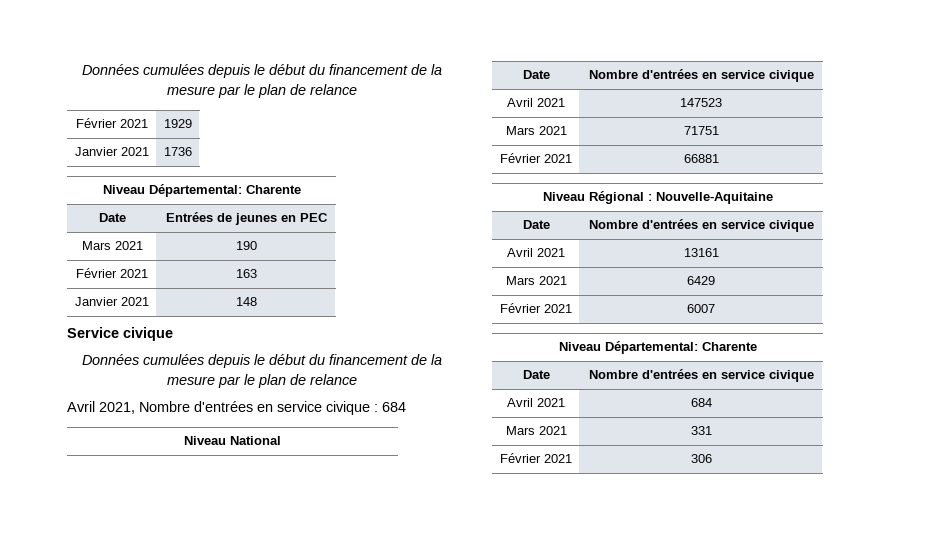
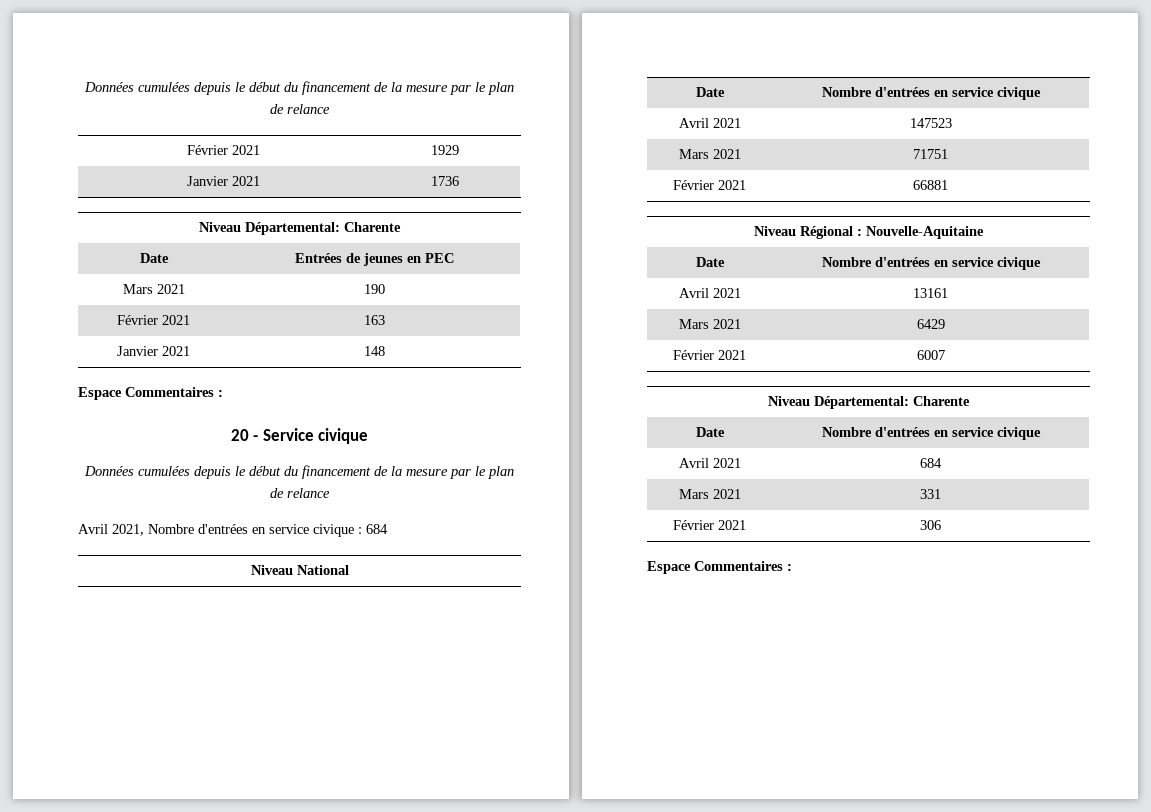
  Janvier 2021 | 148
- Service civique
+ Espace Commentaires :
+ 20 - Service civique
  Février 2021 | 306
+ Espace Commentaires :

